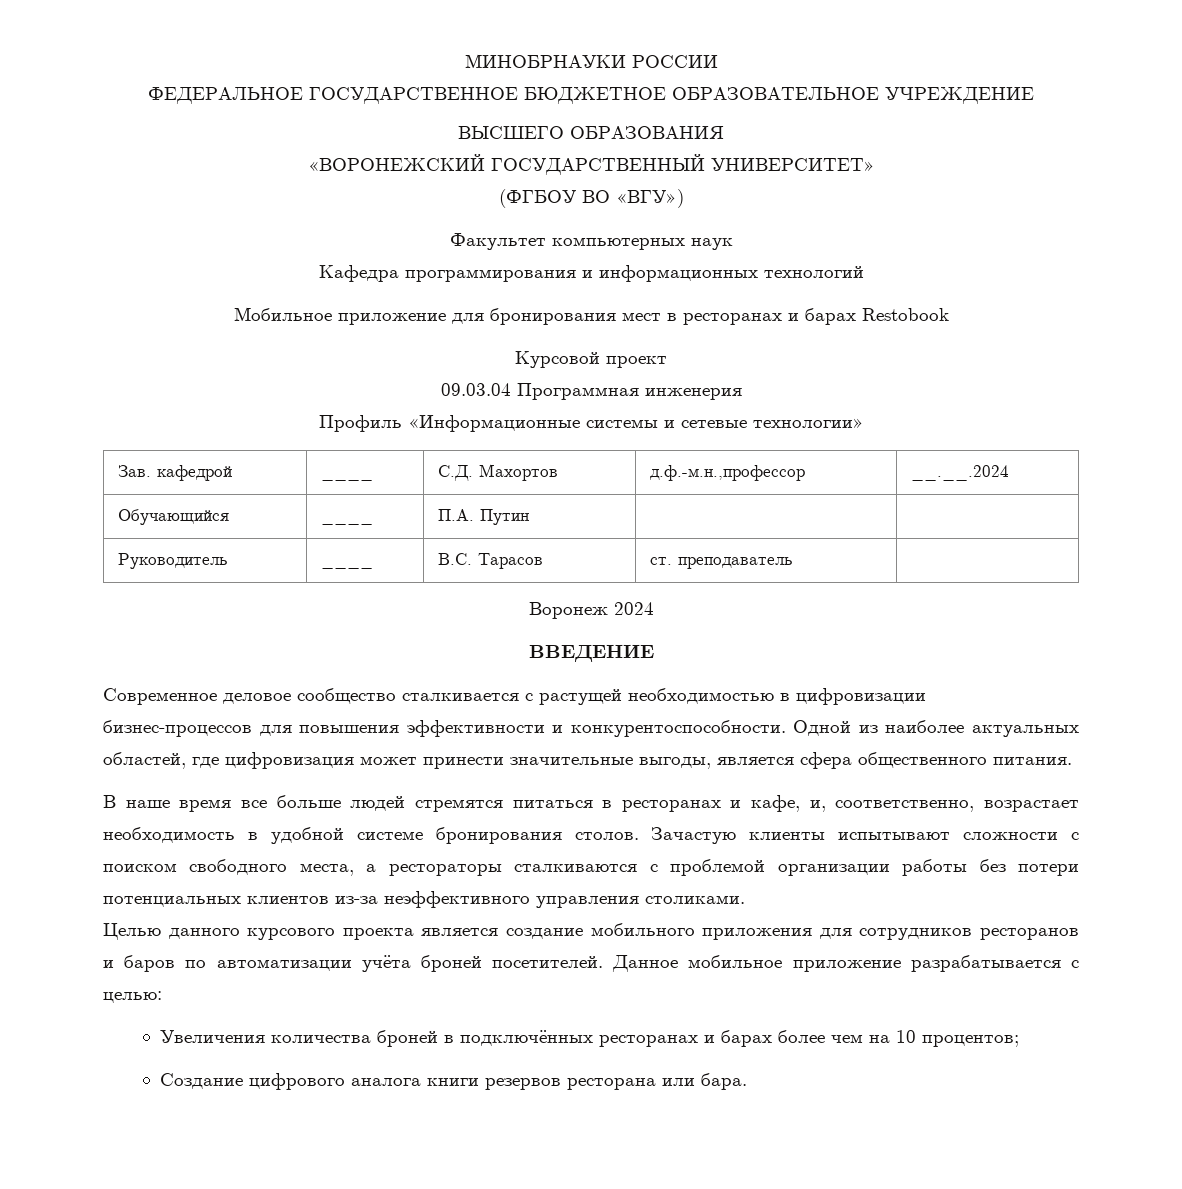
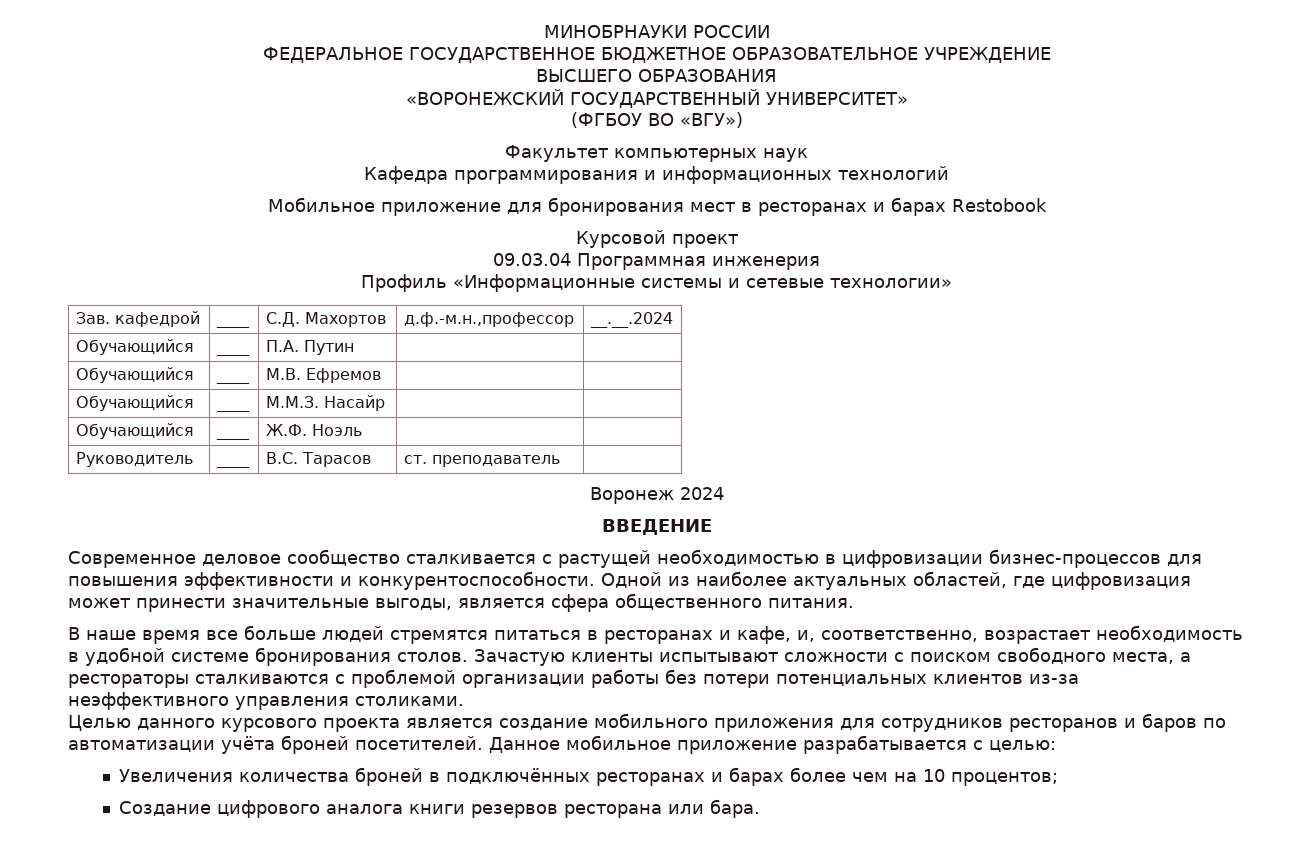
+ Обучающийся | ____ | М.В. Ефремов | |
+ Обучающийся | ____ | М.М.З. Насайр | |
+ Обучающийся | ____ | Ж.Ф. Ноэль | |

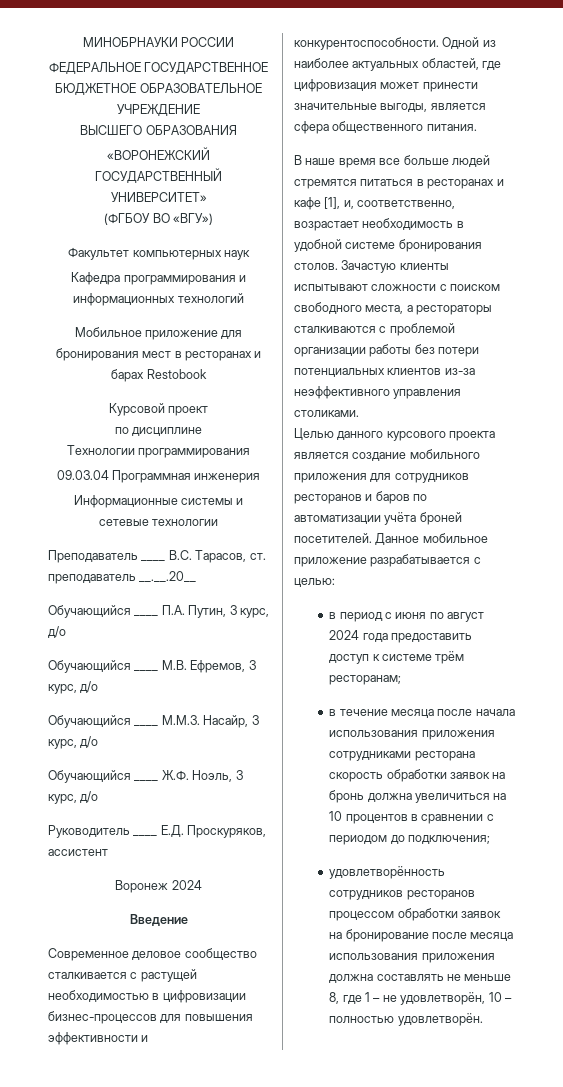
+ по дисциплине
+ Технологии программирования
- Профиль «Информационные системы и сетевые технологии»
- Зав. кафедрой | ____ | С.Д. Махортов | д.ф.-м.н.,профессор | __.__.2024
- Обучающийся | ____ | П.А. Путин | |
- Обучающийся | ____ | М.В. Ефремов | |
- Обучающийся | ____ | М.М.З. Насайр | |
- Обучающийся | ____ | Ж.Ф. Ноэль | |
- Руководитель | ____ | В.С. Тарасов | ст. преподаватель |
+ Информационные системы и сетевые технологии
+ Преподаватель ____ В.С. Тарасов, ст. преподаватель __.__.20__
+ Обучающийся ____ П.А. Путин, 3 курс, д/о
+ Обучающийся ____ М.В. Ефремов, 3 курс, д/о
+ Обучающийся ____ М.М.З. Насайр, 3 курс, д/о
+ Обучающийся ____ Ж.Ф. Ноэль, 3 курс, д/о
+ Руководитель ____ Е.Д. Проскуряков, ассистент
- ВВЕДЕНИЕ
+ Введение
- В наше время все больше людей стремятся питаться в ресторанах и кафе, и, соответственно, возрастает необходимость в удобной системе бронирования столов.
+ В наше время все больше людей стремятся питаться в ресторанах и кафе [1], и, соответственно, возрастает необходимость в удобной системе бронирования столов.
- Увеличения количества броней в подключённых ресторанах и барах более чем на 10 процентов;
- Создание цифрового аналога книги резервов ресторана или бара.
+ в период с июня по август 2024 года предоставить доступ к системе трём ресторанам;
+ в течение месяца после начала использования приложения сотрудниками ресторана скорость обработки заявок на бронь должна увеличиться на 10 процентов в сравнении с периодом до подключения;
+ удовлетворённость сотрудников ресторанов процессом обработки заявок на бронирование после месяца использования приложения должна составлять не меньше 8, где 1 – не удовлетворён, 10 – полностью удовлетворён.

